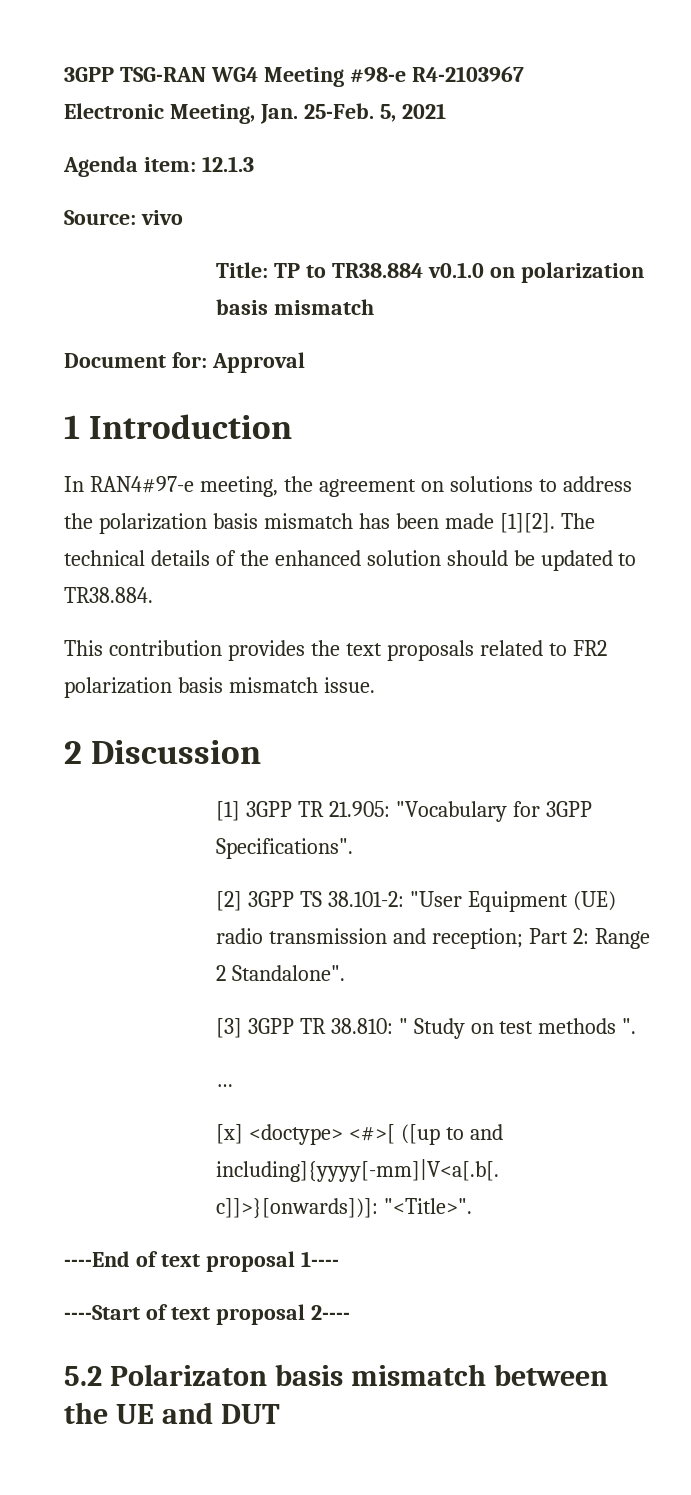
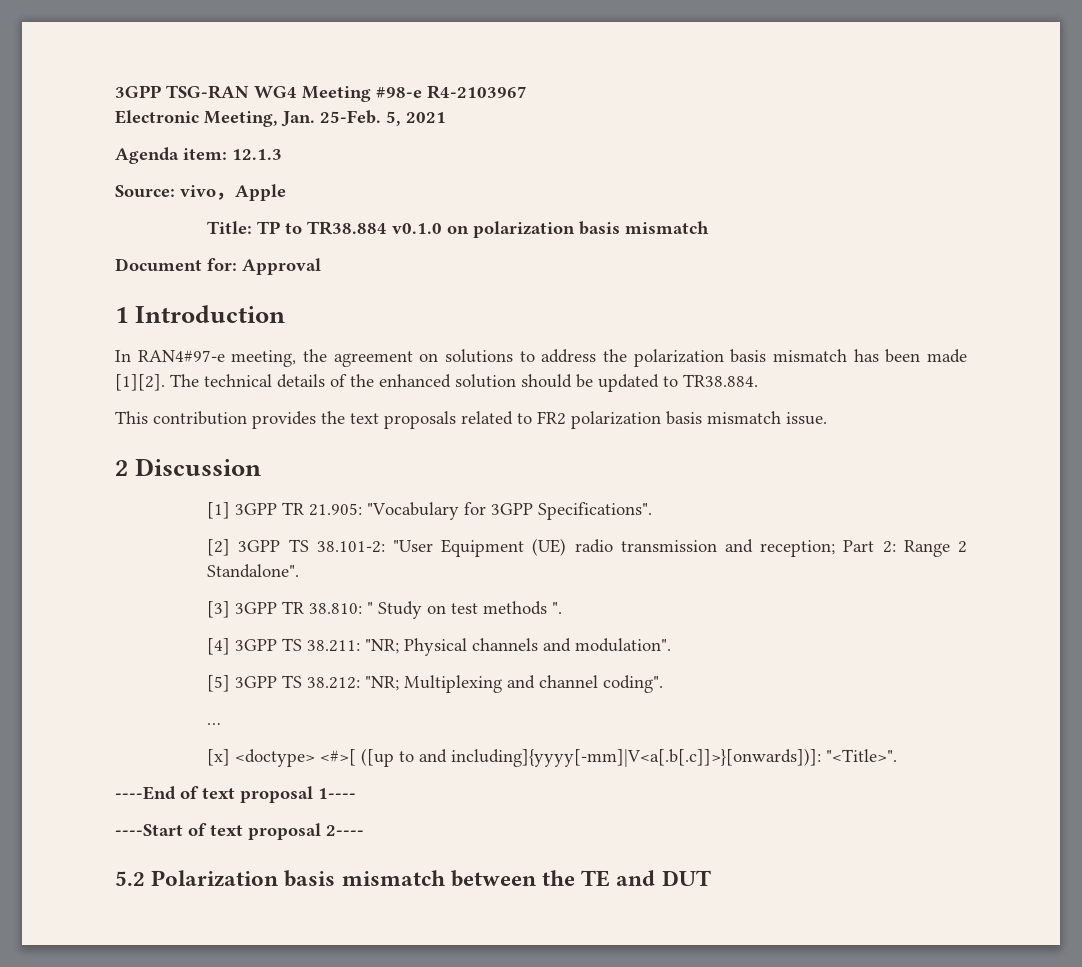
- Source: vivo
+ Source: vivo，Apple
+ [4] 3GPP TS 38.211: "NR; Physical channels and modulation".
+ [5] 3GPP TS 38.212: "NR; Multiplexing and channel coding".
- 5.2 Polarizaton basis mismatch between the UE and DUT
+ 5.2 Polarization basis mismatch between the TE and DUT

